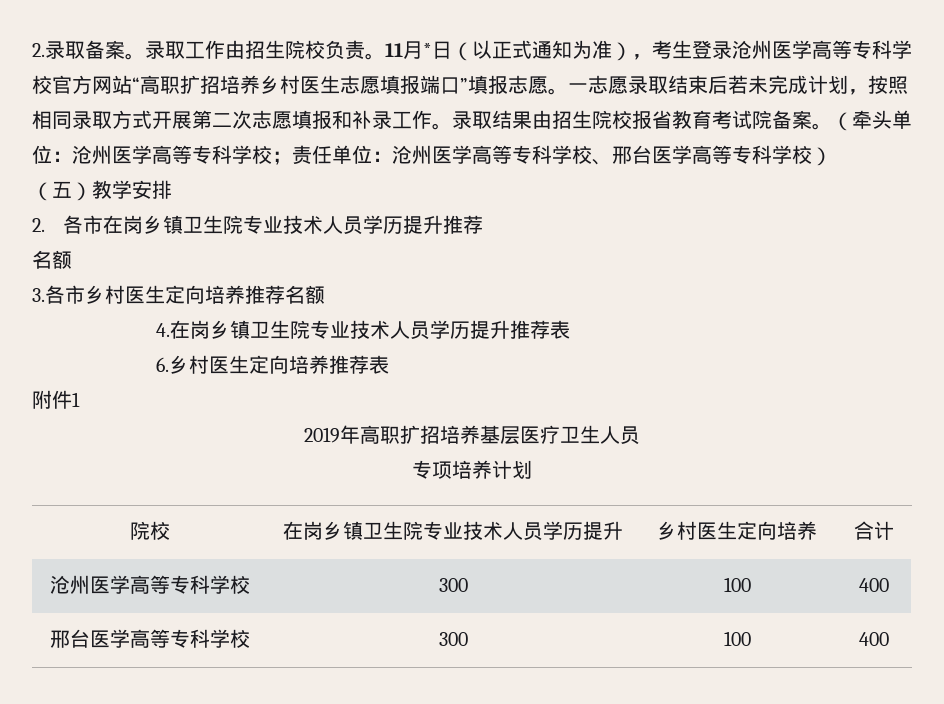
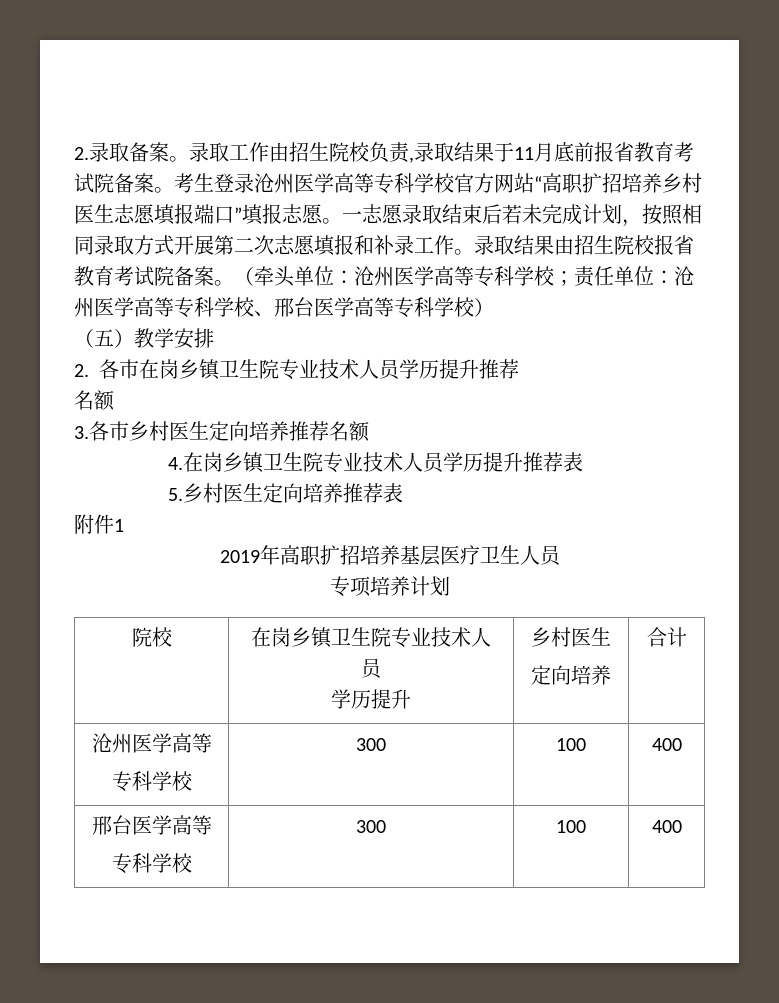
- 录取工作由招生院校负责。11月*日（以正式通知为准），考生登录沧州医学高等专科学校官方网站“高职扩招培养乡村医生志愿填报端口”填报志愿。
+ 录取工作由招生院校负责,录取结果于11月底前报省教育考试院备案。考生登录沧州医学高等专科学校官方网站“高职扩招培养乡村医生志愿填报端口”填报志愿。
- 6.乡村医生定向培养推荐表
+ 5.乡村医生定向培养推荐表
- 院校 | 在岗乡镇卫生院专业技术人员学历提升 | 乡村医生定向培养 | 合计
- 沧州医学高等专科学校 | 300 | 100 | 400
- 邢台医学高等专科学校 | 300 | 100 | 400
+ 院校 | 在岗乡镇卫生院专业技术人员
+ 学历提升 | 乡村医生
+ 定向培养 | 合计
+ 沧州医学高等
+ 专科学校 | 300 | 100 | 400
+ 邢台医学高等
+ 专科学校 | 300 | 100 | 400

